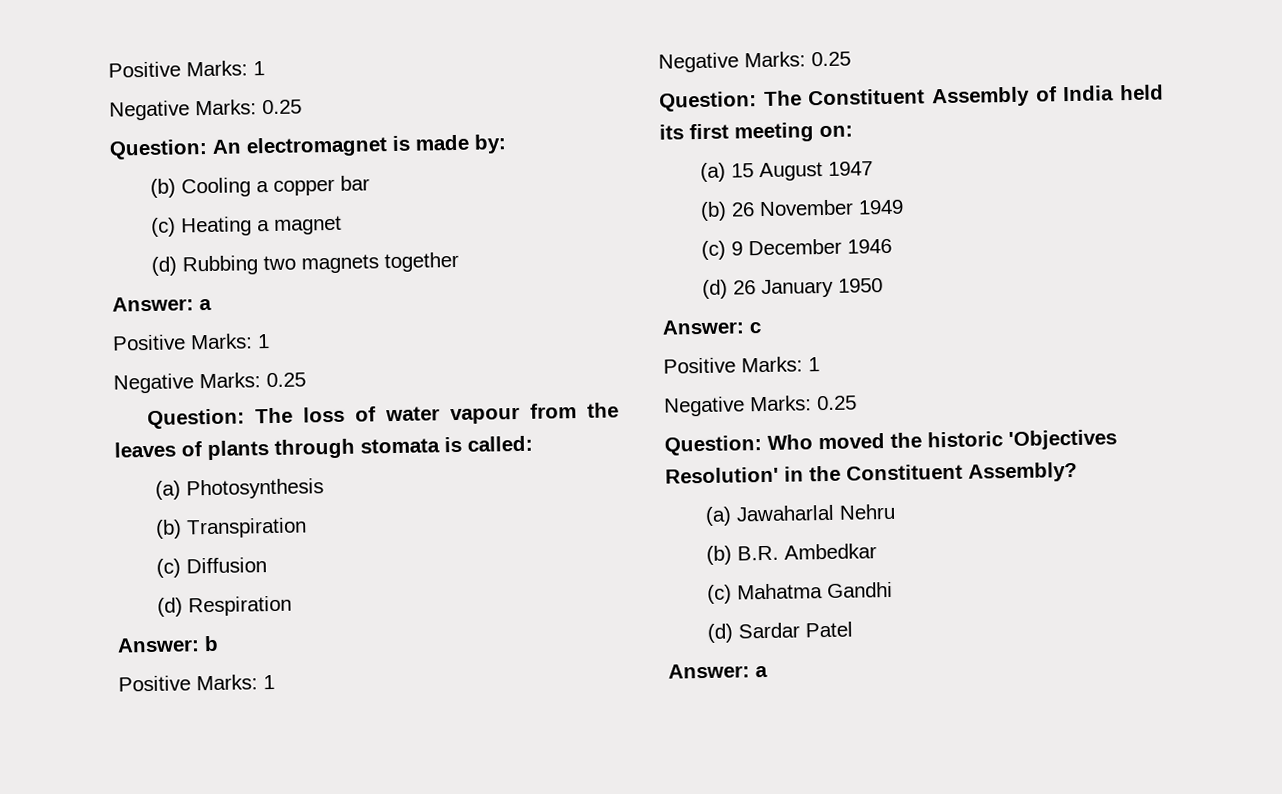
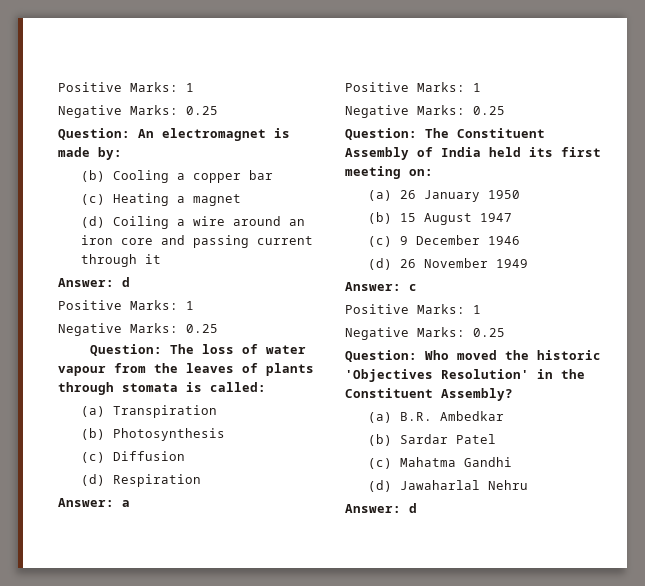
- (d) Rubbing two magnets together
- Answer: a
+ (d) Coiling a wire around an iron core and passing current through it
+ Answer: d
- (a) Photosynthesis
- (b) Transpiration
+ (a) Transpiration
+ (b) Photosynthesis
- Answer: b
+ Answer: a
- (a) 15 August 1947
+ (a) 26 January 1950
+ (b) 15 August 1947
- (b) 26 November 1949
- (d) 26 January 1950
+ (d) 26 November 1949
- (a) Jawaharlal Nehru
- (b) B.R. Ambedkar
+ (a) B.R. Ambedkar
+ (b) Sardar Patel
- (d) Sardar Patel
- Answer: a
+ (d) Jawaharlal Nehru
+ Answer: d

